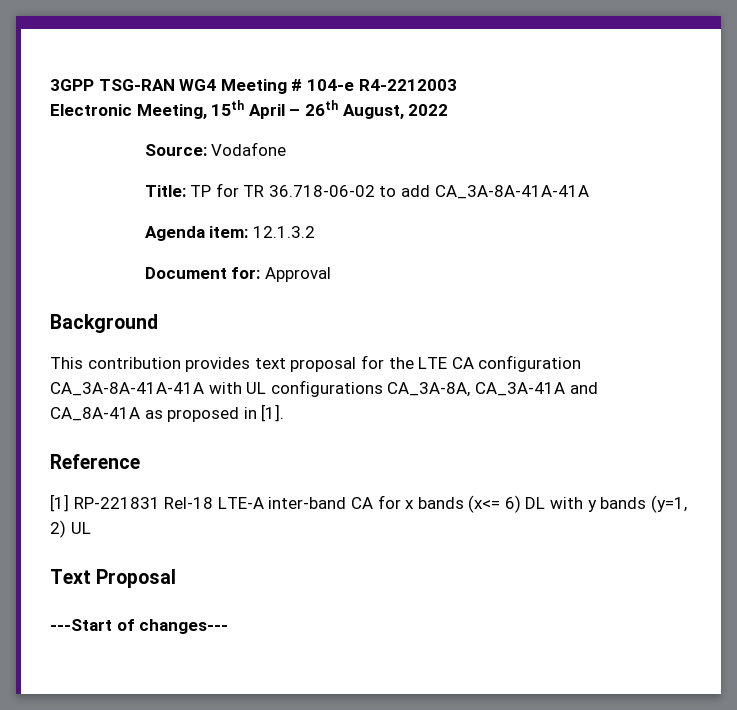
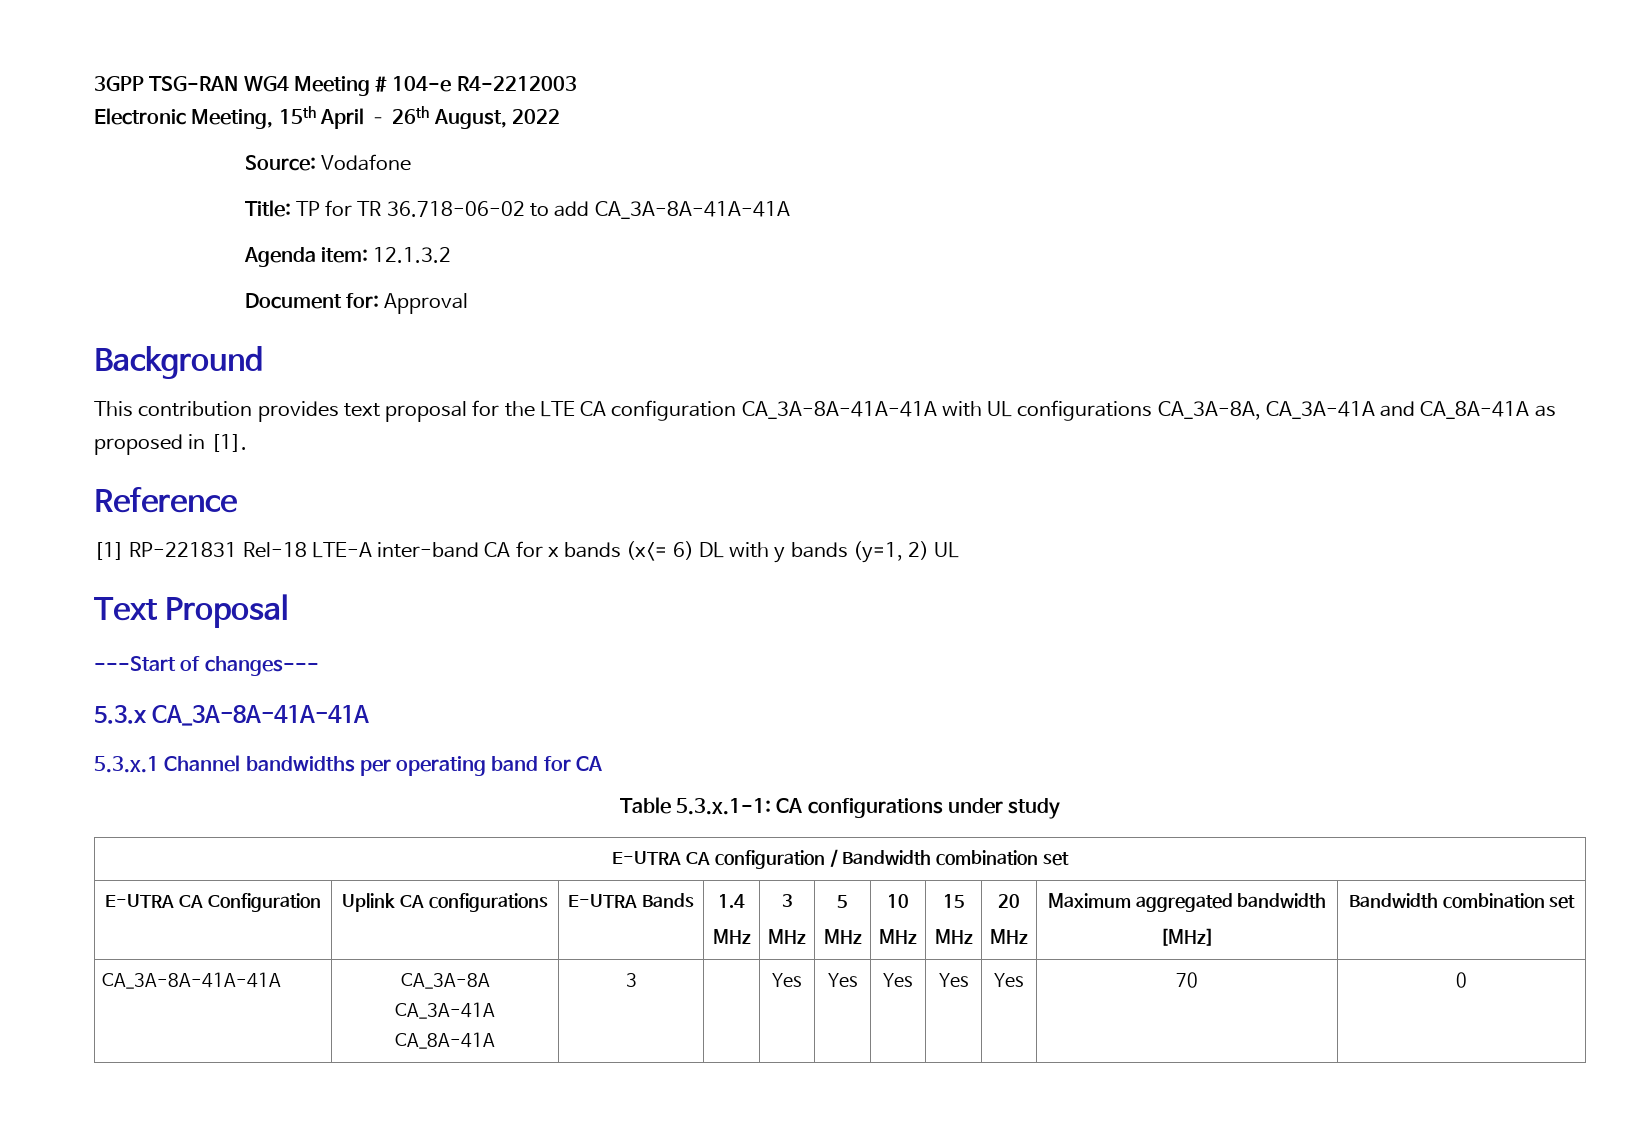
+ 5.3.x CA_3A-8A-41A-41A
+ 5.3.x.1 Channel bandwidths per operating band for CA
+ Table 5.3.x.1-1: CA configurations under study
+ E-UTRA CA configuration / Bandwidth combination set
+ E-UTRA CA Configuration | Uplink CA configurations | E-UTRA Bands | 1.4
+ MHz | 3
+ MHz | 5
+ MHz | 10
+ MHz | 15
+ MHz | 20
+ MHz | Maximum aggregated bandwidth
+ [MHz] | Bandwidth combination set
+ CA_3A-8A-41A-41A | CA_3A-8A
+ CA_3A-41A
+ CA_8A-41A | 3 | | Yes | Yes | Yes | Yes | Yes | 70 | 0

